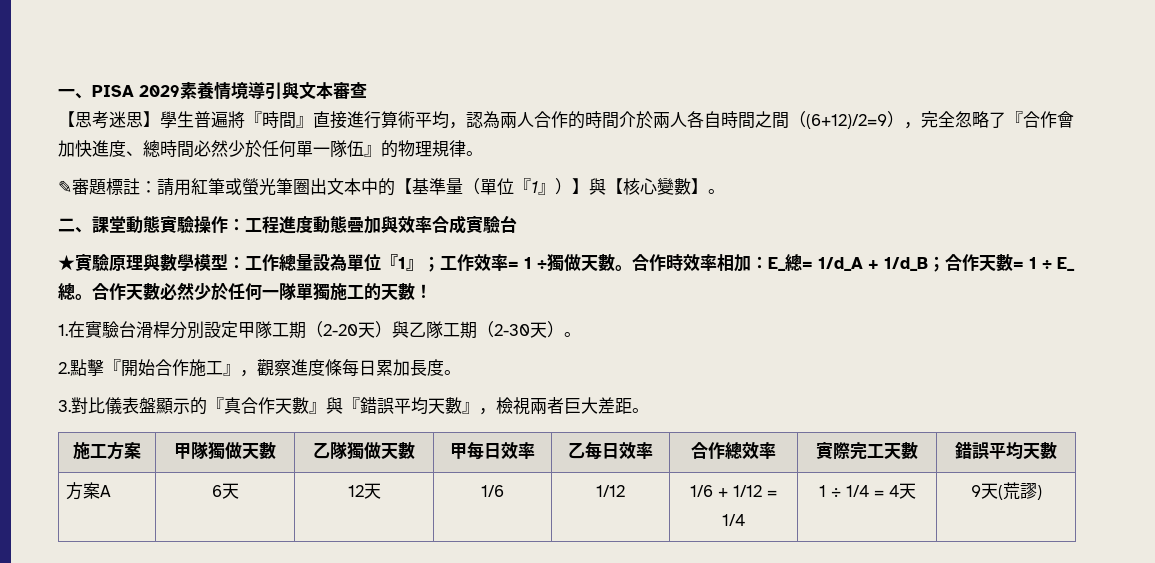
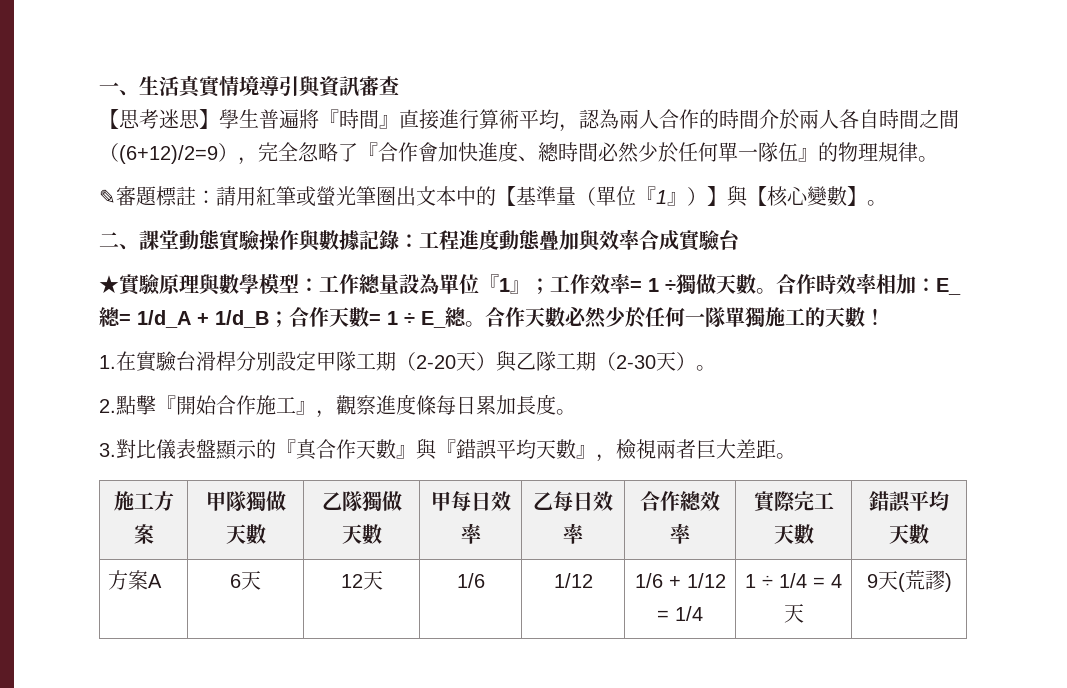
- 一、PISA 2029素養情境導引與文本審查
+ 一、生活真實情境導引與資訊審查
- 二、課堂動態實驗操作：工程進度動態疊加與效率合成實驗台
+ 二、課堂動態實驗操作與數據記錄：工程進度動態疊加與效率合成實驗台

